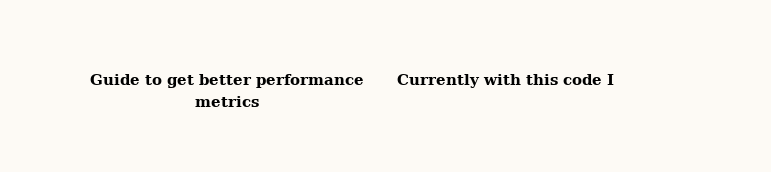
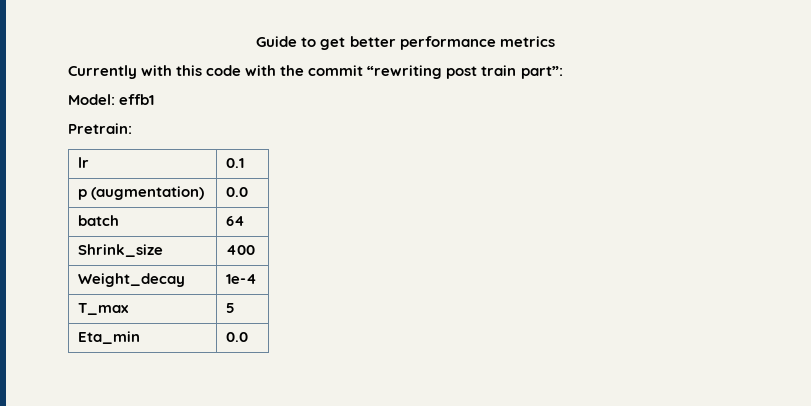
- Currently with this code I
+ Currently with this code with the commit “rewriting post train part”:
+ Model: effb1
+ Pretrain:
+ lr | 0.1
+ p (augmentation) | 0.0
+ batch | 64
+ Shrink_size | 400
+ Weight_decay | 1e-4
+ T_max | 5
+ Eta_min | 0.0

